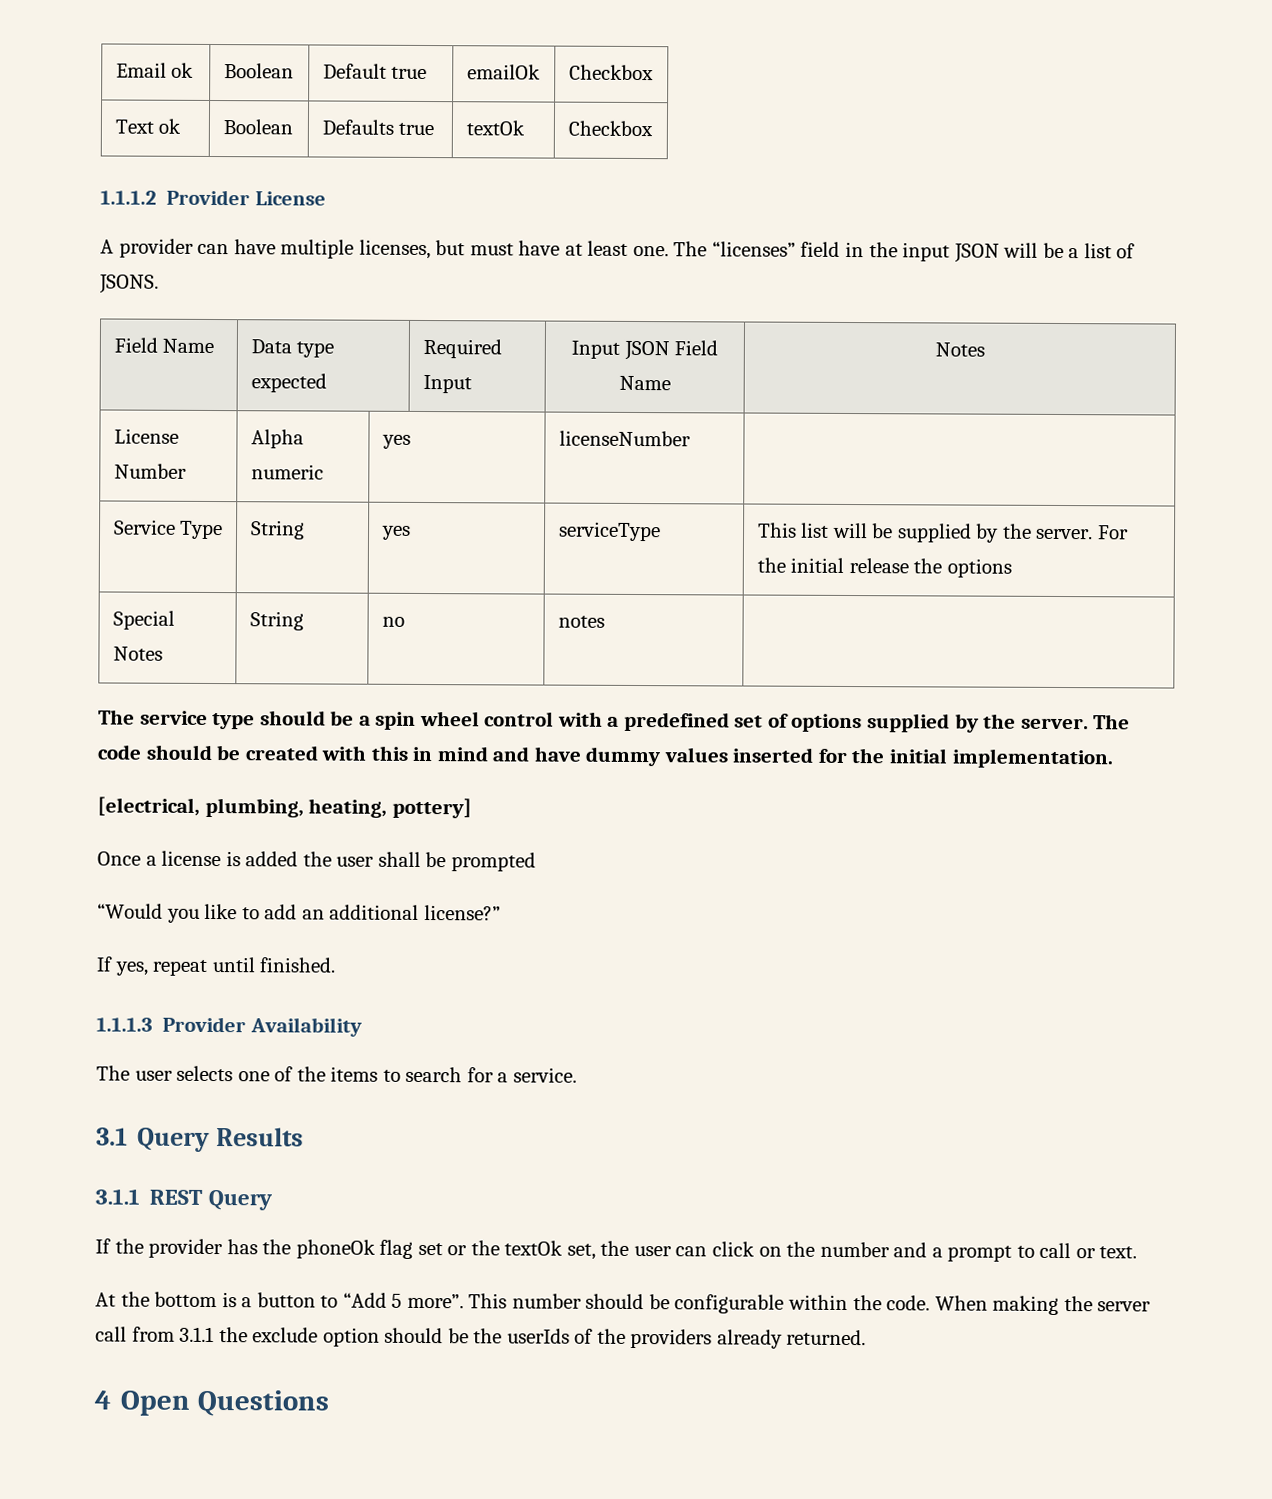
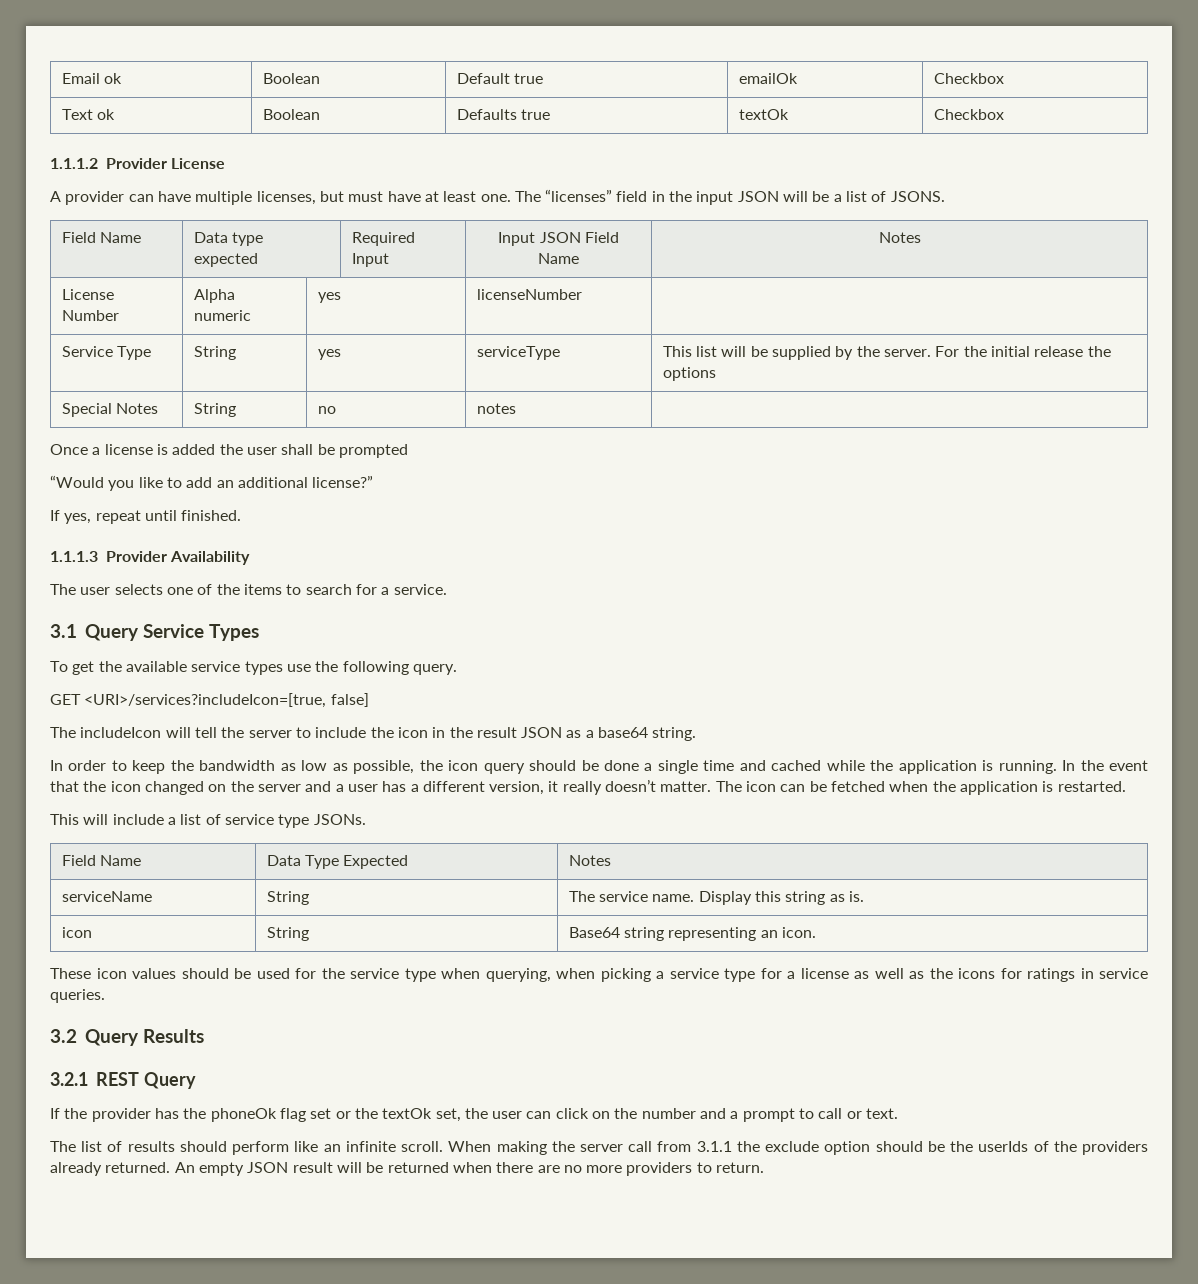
- The service type should be a spin wheel control with a predefined set of options supplied by the server. The code should be created with this in mind and have dummy values inserted for the initial implementation.
- [electrical, plumbing, heating, pottery]
- 3.1 Query Results
+ 3.1 Query Service Types
+ To get the available service types use the following query.
+ GET <URI>/services?includeIcon=[true, false]
+ The includeIcon will tell the server to include the icon in the result JSON as a base64 string.
+ In order to keep the bandwidth as low as possible, the icon query should be done a single time and cached while the application is running. In the event that the icon changed on the server and a user has a different version, it really doesn’t matter. The icon can be fetched when the application is restarted.
+ This will include a list of service type JSONs.
+ Field Name | Data Type Expected | Notes
+ serviceName | String | The service name. Display this string as is.
+ icon | String | Base64 string representing an icon.
+ These icon values should be used for the service type when querying, when picking a service type for a license as well as the icons for ratings in service queries.
+ 3.2 Query Results
- 3.1.1 REST Query
+ 3.2.1 REST Query
- At the bottom is a button to “Add 5 more”. This number should be configurable within the code.
+ The list of results should perform like an infinite scroll.
- When making the server call from 3.1.1 the exclude option should be the userIds of the providers already returned.
- 4 Open Questions
+ When making the server call from 3.1.1 the exclude option should be the userIds of the providers already returned. An empty JSON result will be returned when there are no more providers to return.

